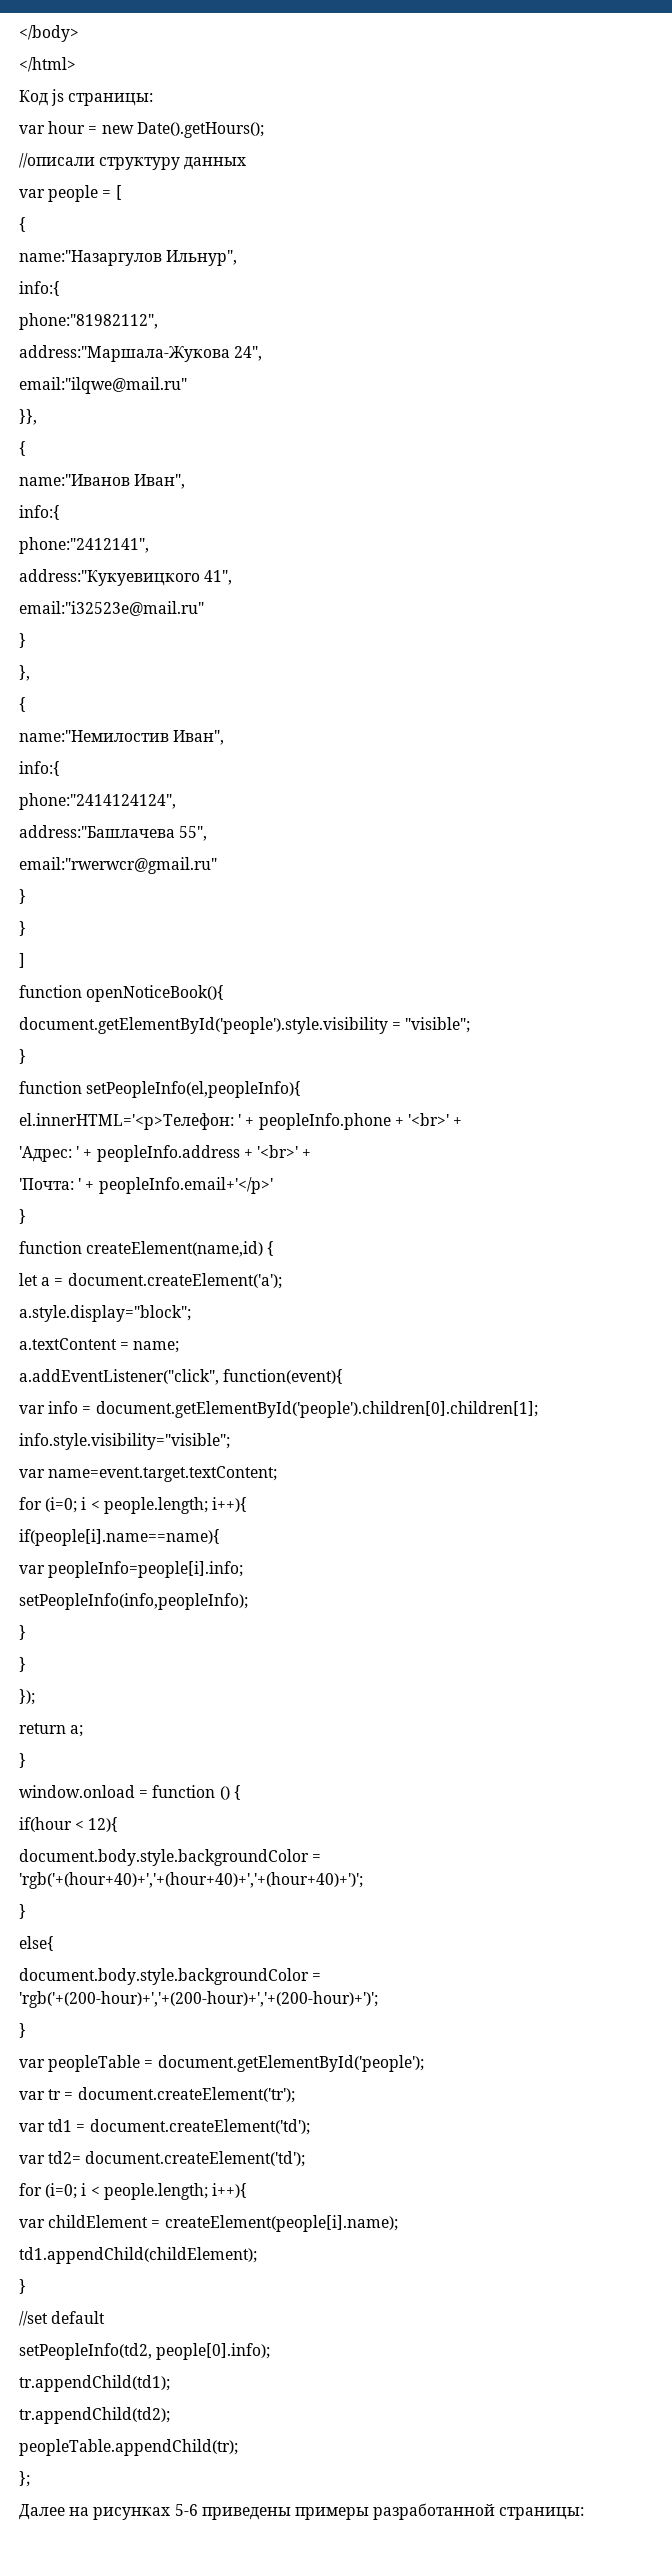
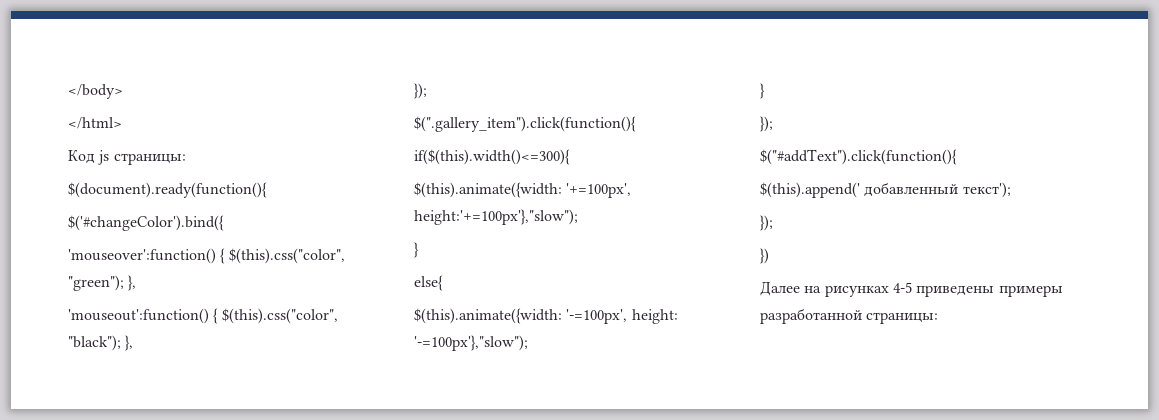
- var hour = new Date().getHours();
- //описали структуру данных
- var people = [
- {
- name:"Назаргулов Ильнур",
- info:{
- phone:"81982112",
- address:"Маршала-Жукова 24",
- email:"ilqwe@mail.ru"
- }},
- {
- name:"Иванов Иван",
- info:{
- phone:"2412141",
- address:"Кукуевицкого 41",
- email:"i32523e@mail.ru"
+ $(document).ready(function(){
+ $('#changeColor').bind({
+ 'mouseover':function() { $(this).css("color", "green"); },
+ 'mouseout':function() { $(this).css("color", "black"); },
+ });
+ $(".gallery_item").click(function(){
+ if($(this).width()<=300){
+ $(this).animate({width: '+=100px', height:'+=100px'},"slow");
  }
- },
- {
- name:"Немилостив Иван",
- info:{
- phone:"2414124124",
- address:"Башлачева 55",
- email:"rwerwcr@gmail.ru"
- }
- }
- ]
- function openNoticeBook(){
- document.getElementById('people').style.visibility = "visible";
- }
- function setPeopleInfo(el,peopleInfo){
- el.innerHTML='<p>Телефон: ' + peopleInfo.phone + '<br>' +
- 'Адрес: ' + peopleInfo.address + '<br>' +
- 'Почта: ' + peopleInfo.email+'</p>'
- }
- function createElement(name,id) {
- let a = document.createElement('a');
- a.style.display="block";
- a.textContent = name;
- a.addEventListener("click", function(event){
- var info = document.getElementById('people').children[0].children[1];
- info.style.visibility="visible";
- var name=event.target.textContent;
- for (i=0; i < people.length; i++){
- if(people[i].name==name){
- var peopleInfo=people[i].info;
- setPeopleInfo(info,peopleInfo);
- }
+ else{
+ $(this).animate({width: '-=100px', height: '-=100px'},"slow");
  }
  });
- return a;
- }
- window.onload = function () {
- if(hour < 12){
- document.body.style.backgroundColor = 'rgb('+(hour+40)+','+(hour+40)+','+(hour+40)+')';
- }
- else{
- document.body.style.backgroundColor = 'rgb('+(200-hour)+','+(200-hour)+','+(200-hour)+')';
- }
- var peopleTable = document.getElementById('people');
- var tr = document.createElement('tr');
- var td1 = document.createElement('td');
- var td2= document.createElement('td');
- for (i=0; i < people.length; i++){
- var childElement = createElement(people[i].name);
- td1.appendChild(childElement);
- }
- //set default
- setPeopleInfo(td2, people[0].info);
- tr.appendChild(td1);
- tr.appendChild(td2);
- peopleTable.appendChild(tr);
- };
+ $("#addText").click(function(){
+ $(this).append(' добавленный текст');
+ });
+ })
- Далее на рисунках 5-6 приведены примеры разработанной страницы:
+ Далее на рисунках 4-5 приведены примеры разработанной страницы:

